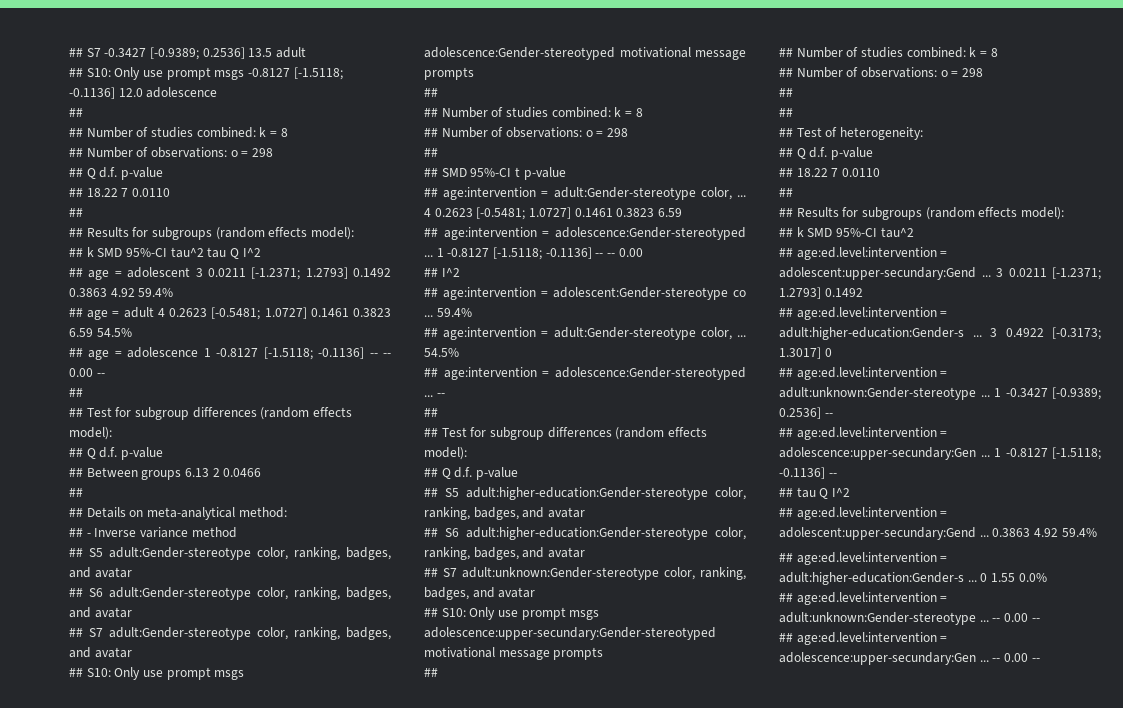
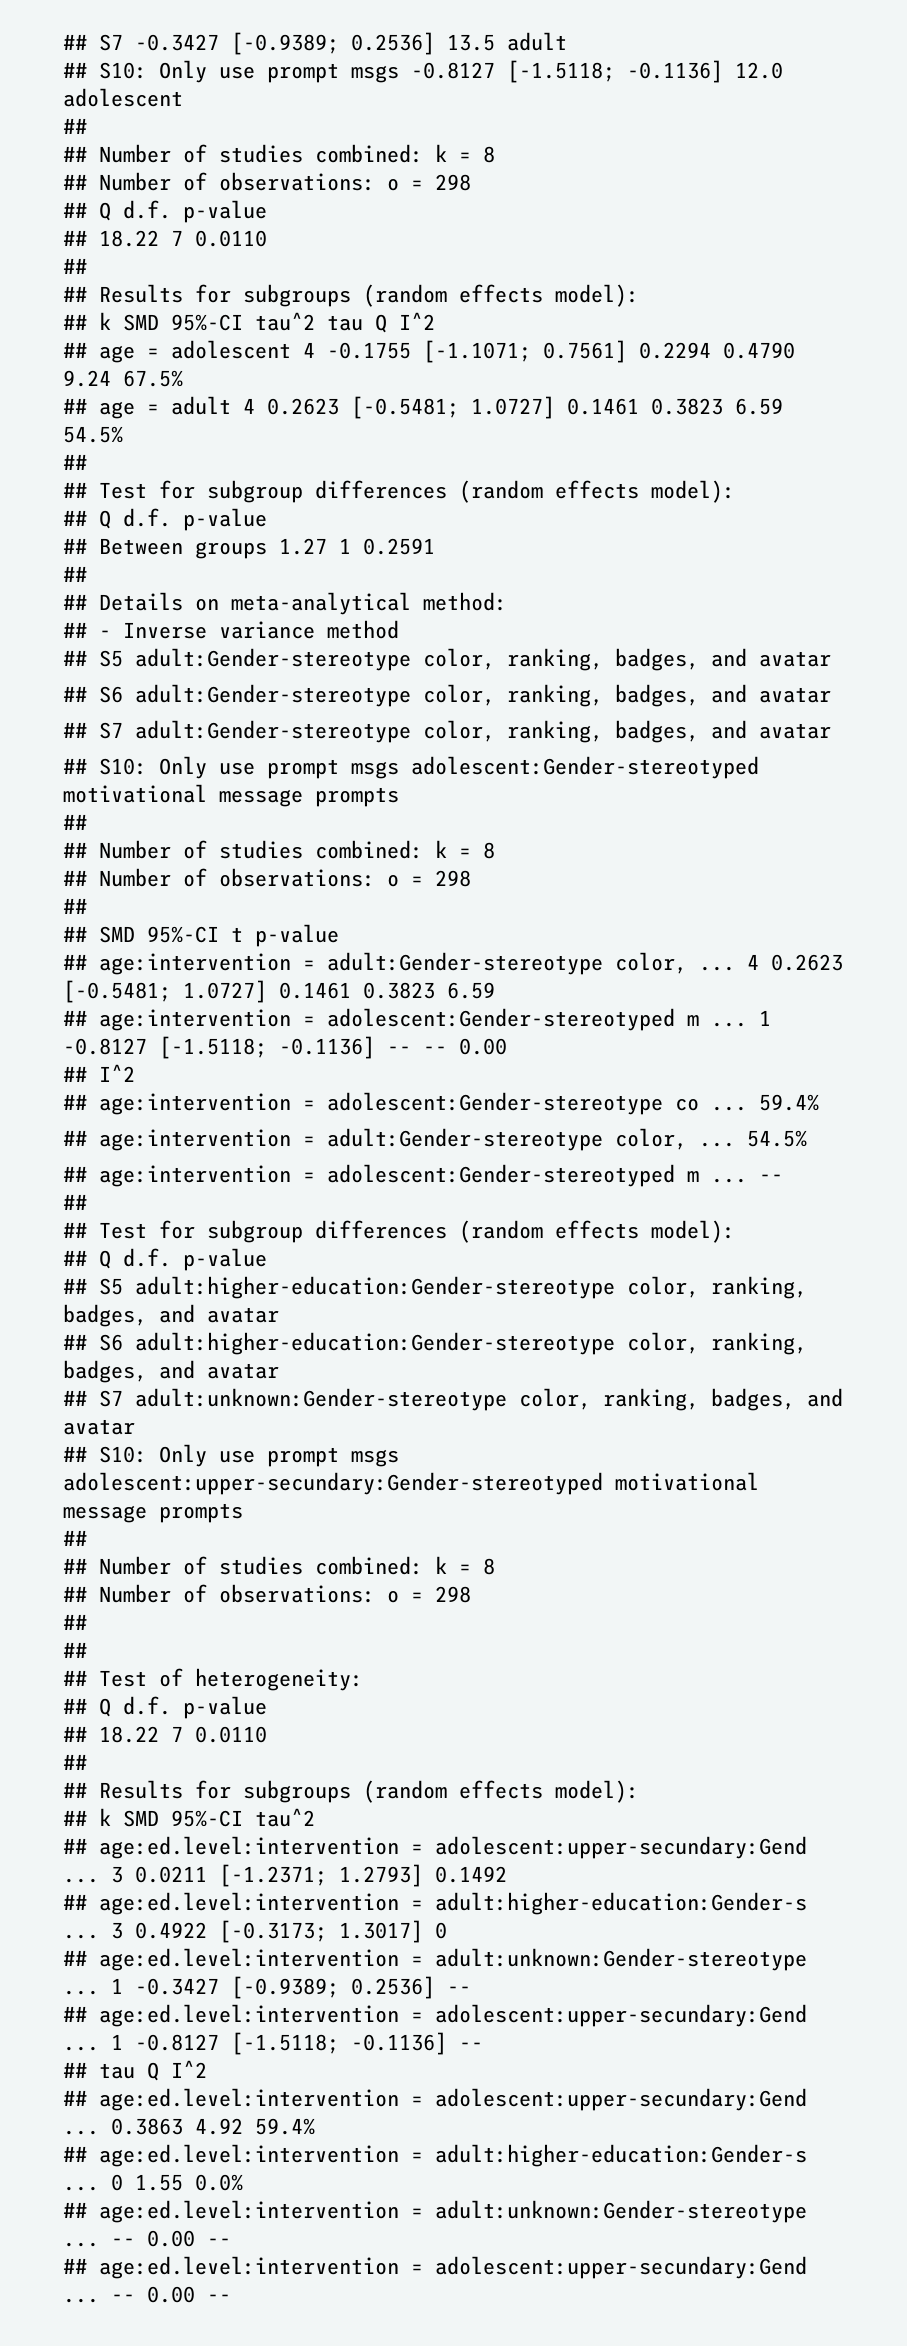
- ## S10: Only use prompt msgs -0.8127 [-1.5118; -0.1136] 12.0 adolescence
+ ## S10: Only use prompt msgs -0.8127 [-1.5118; -0.1136] 12.0 adolescent
- ## age = adolescent 3 0.0211 [-1.2371; 1.2793] 0.1492 0.3863 4.92 59.4%
+ ## age = adolescent 4 -0.1755 [-1.1071; 0.7561] 0.2294 0.4790 9.24 67.5%
- ## age = adolescence 1 -0.8127 [-1.5118; -0.1136] -- -- 0.00 --
- ## Between groups 6.13 2 0.0466
+ ## Between groups 1.27 1 0.2591
- ## S10: Only use prompt msgs adolescence:Gender-stereotyped motivational message prompts
+ ## S10: Only use prompt msgs adolescent:Gender-stereotyped motivational message prompts
  ## age:intervention = adult:Gender-stereotype color, ... 4 0.2623 [-0.5481; 1.0727] 0.1461 0.3823 6.59
- ## age:intervention = adolescence:Gender-stereotyped ...
+ ## age:intervention = adolescent:Gender-stereotyped m ...
  ## age:intervention = adult:Gender-stereotype color, ... 54.5%
- ## age:intervention = adolescence:Gender-stereotyped ...
+ ## age:intervention = adolescent:Gender-stereotyped m ...
- ## S10: Only use prompt msgs adolescence:upper-secundary:Gender-stereotyped motivational message prompts
+ ## S10: Only use prompt msgs adolescent:upper-secundary:Gender-stereotyped motivational message prompts
  1 -0.3427 [-0.9389; 0.2536] --
- ## age:ed.level:intervention = adolescence:upper-secundary:Gen ...
+ ## age:ed.level:intervention = adolescent:upper-secundary:Gend ...
  ## age:ed.level:intervention = adult:unknown:Gender-stereotype ... -- 0.00 --
- ## age:ed.level:intervention = adolescence:upper-secundary:Gen ...
+ ## age:ed.level:intervention = adolescent:upper-secundary:Gend ...

